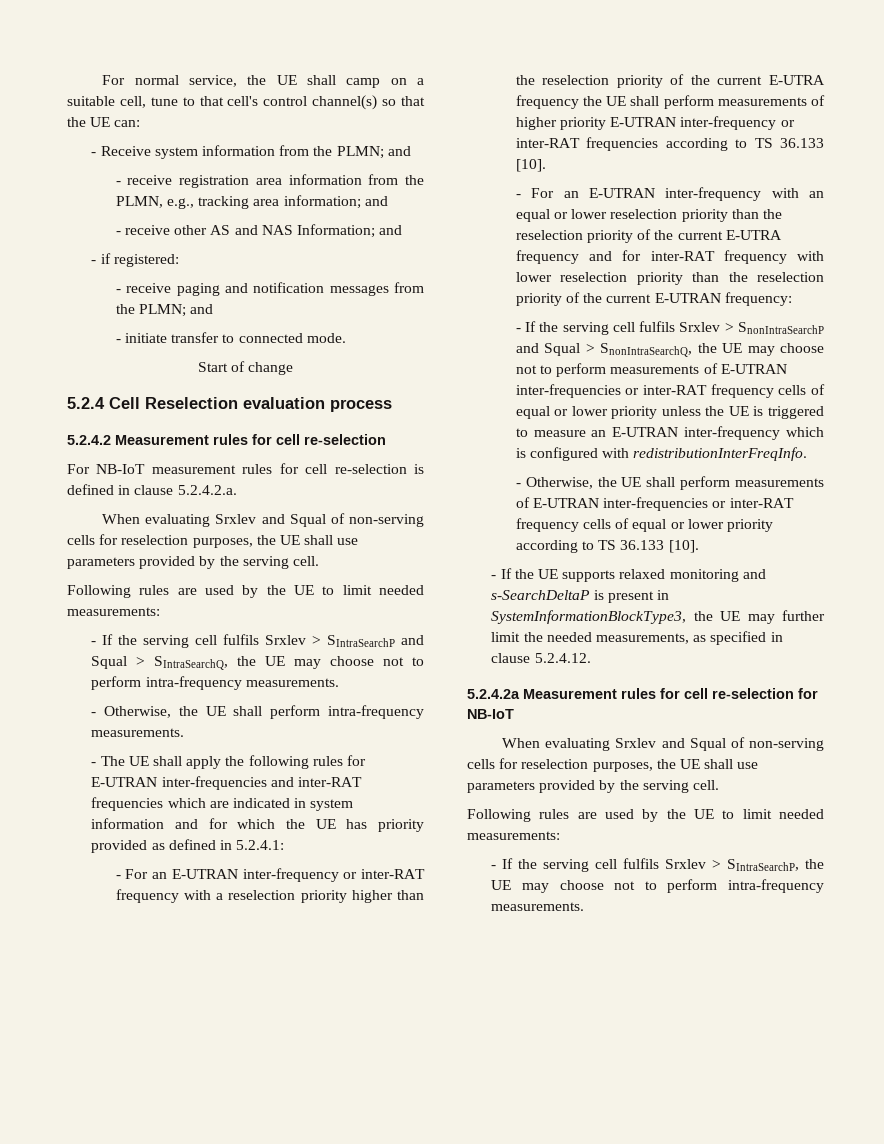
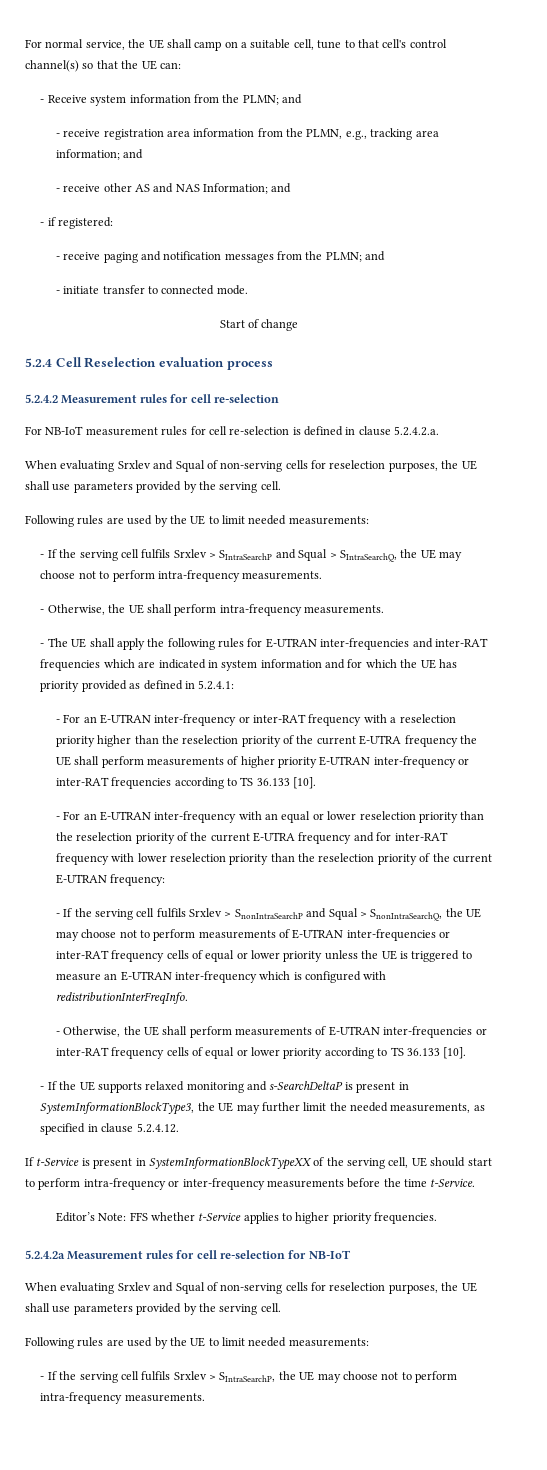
+ If t-Service is present in SystemInformationBlockTypeXX of the serving cell, UE should start to perform intra-frequency or inter-frequency measurements before the time t-Service.
+ Editor’s Note: FFS whether t-Service applies to higher priority frequencies.

